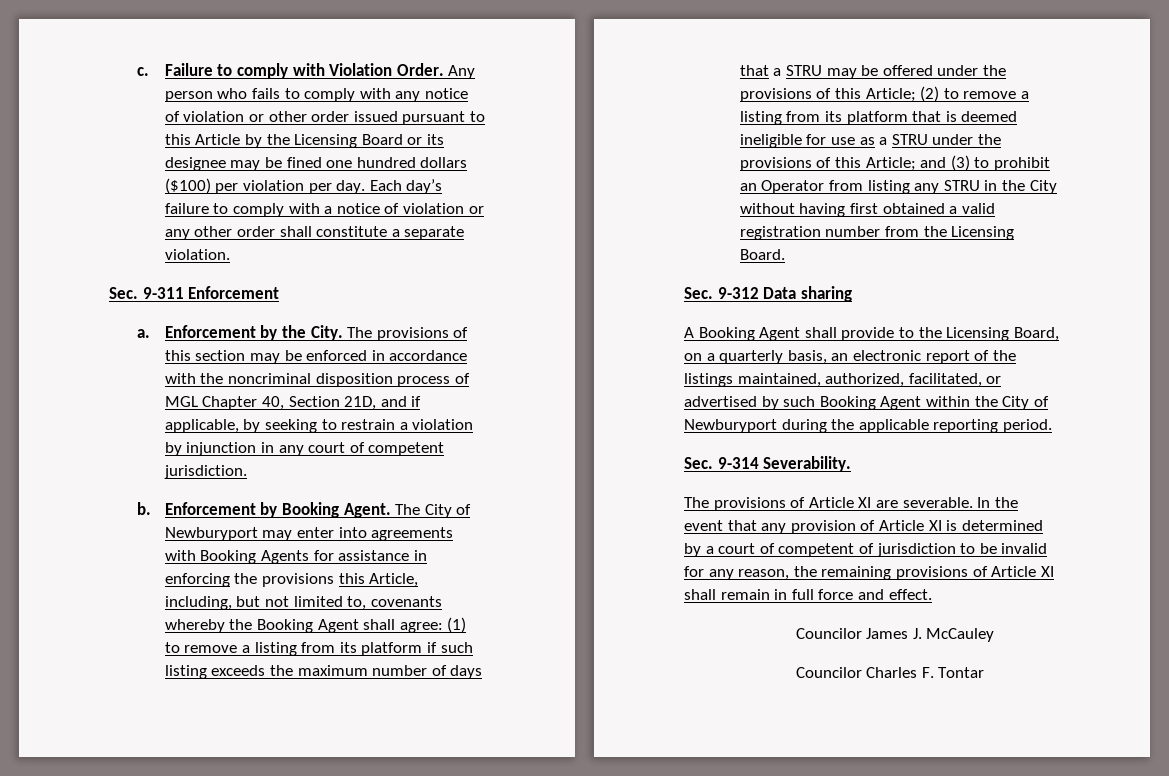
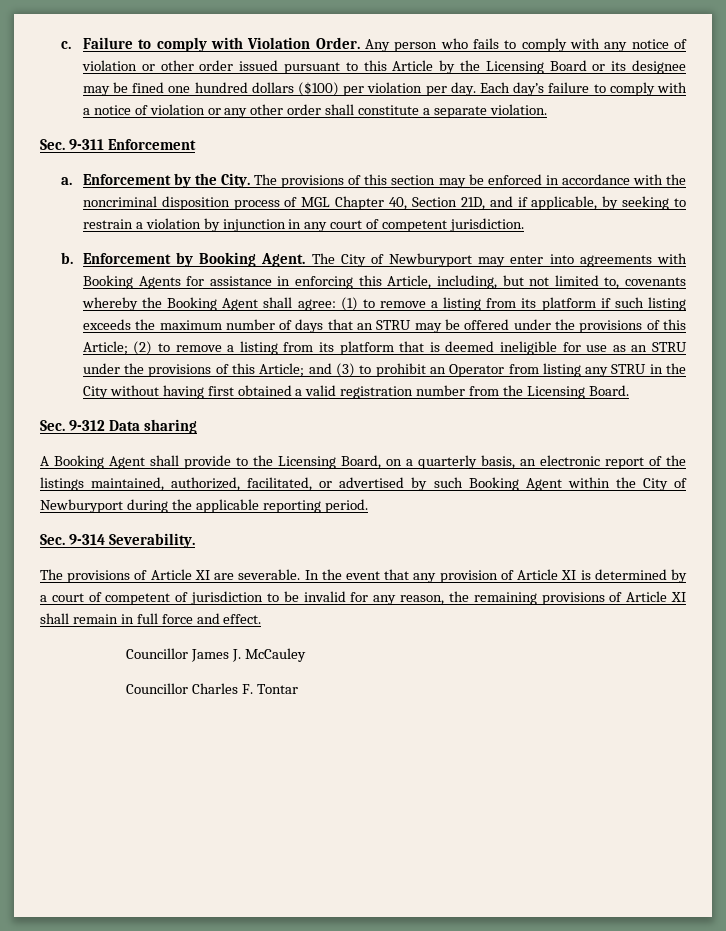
- The City of Newburyport may enter into agreements with Booking Agents for assistance in enforcing the provisions this Article, including, but not limited to, covenants whereby the Booking Agent shall agree:
+ The City of Newburyport may enter into agreements with Booking Agents for assistance in enforcing this Article, including, but not limited to, covenants whereby the Booking Agent shall agree:
- (1) to remove a listing from its platform if such listing exceeds the maximum number of days that a STRU may be offered under the provisions of this Article;
+ (1) to remove a listing from its platform if such listing exceeds the maximum number of days that an STRU may be offered under the provisions of this Article;
- (2) to remove a listing from its platform that is deemed ineligible for use as a STRU under the provisions of this Article;
+ (2) to remove a listing from its platform that is deemed ineligible for use as an STRU under the provisions of this Article;
- Councilor James J. McCauley
+ Councillor James J. McCauley
- Councilor Charles F. Tontar
+ Councillor Charles F. Tontar

